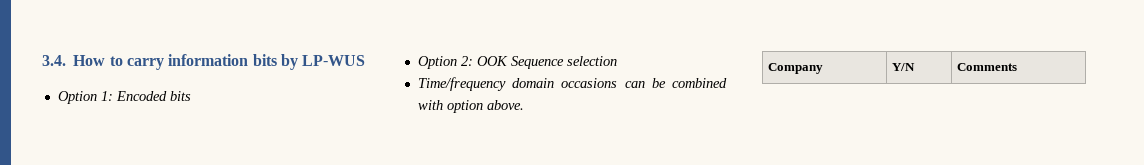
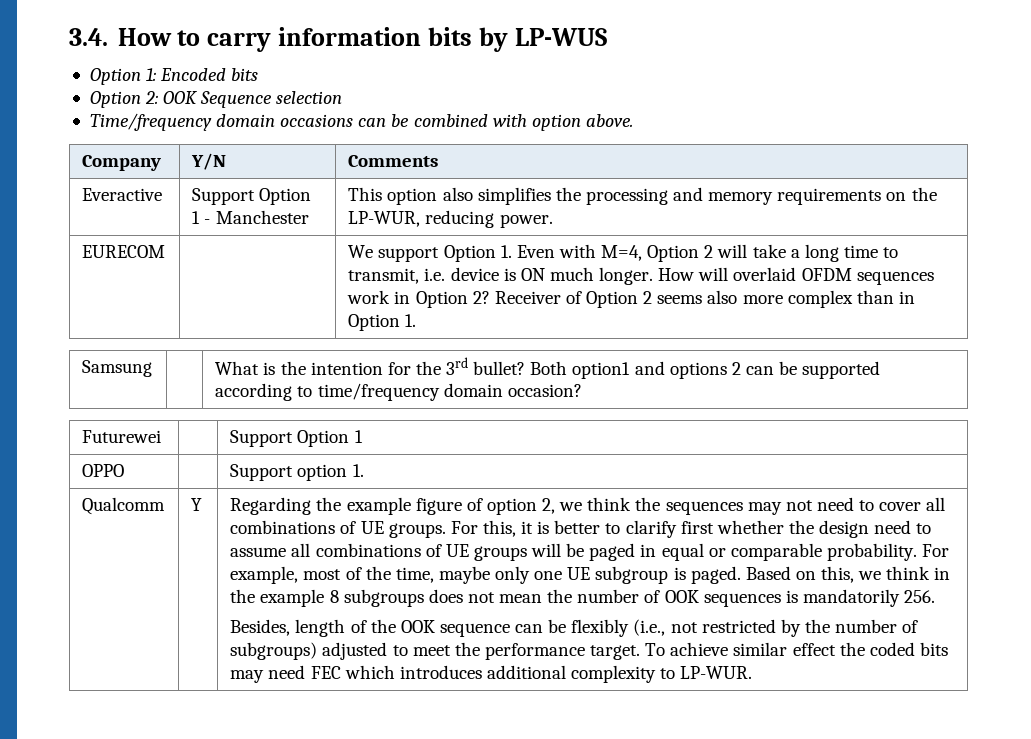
+ Everactive | Support Option 1 - Manchester | This option also simplifies the processing and memory requirements on the LP-WUR, reducing power.
+ EURECOM | | We support Option 1. Even with M=4, Option 2 will take a long time to transmit, i.e. device is ON much longer. How will overlaid OFDM sequences work in Option 2? Receiver of Option 2 seems also more complex than in Option 1.
+ Samsung | | What is the intention for the 3rd bullet? Both option1 and options 2 can be supported according to time/frequency domain occasion?
+ Futurewei | | Support Option 1
+ OPPO | | Support option 1.
+ Qualcomm | Y | Regarding the example figure of option 2, we think the sequences may not need to cover all combinations of UE groups. For this, it is better to clarify first whether the design need to assume all combinations of UE groups will be paged in equal or comparable probability. For example, most of the time, maybe only one UE subgroup is paged. Based on this, we think in the example 8 subgroups does not mean the number of OOK sequences is mandatorily 256.
+ Besides, length of the OOK sequence can be flexibly (i.e., not restricted by the number of subgroups) adjusted to meet the performance target. To achieve similar effect the coded bits may need FEC which introduces additional complexity to LP-WUR.

